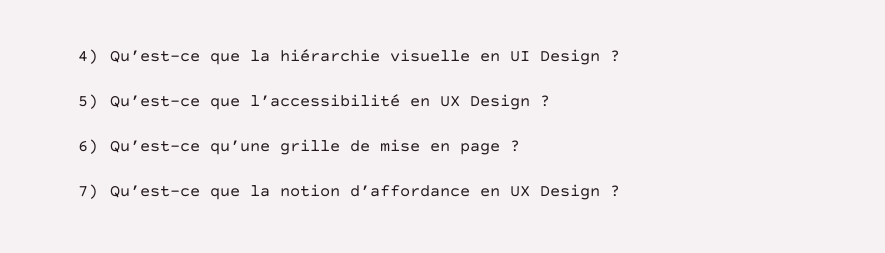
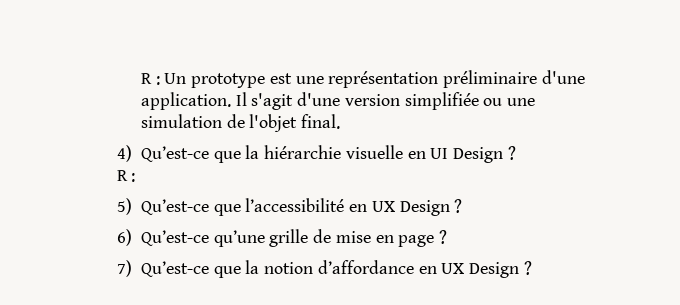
+ R : Un prototype est une représentation préliminaire d'une application. Il s'agit d'une version simplifiée ou une simulation de l'objet final.
  4) Qu’est-ce que la hiérarchie visuelle en UI Design ?
+ R :

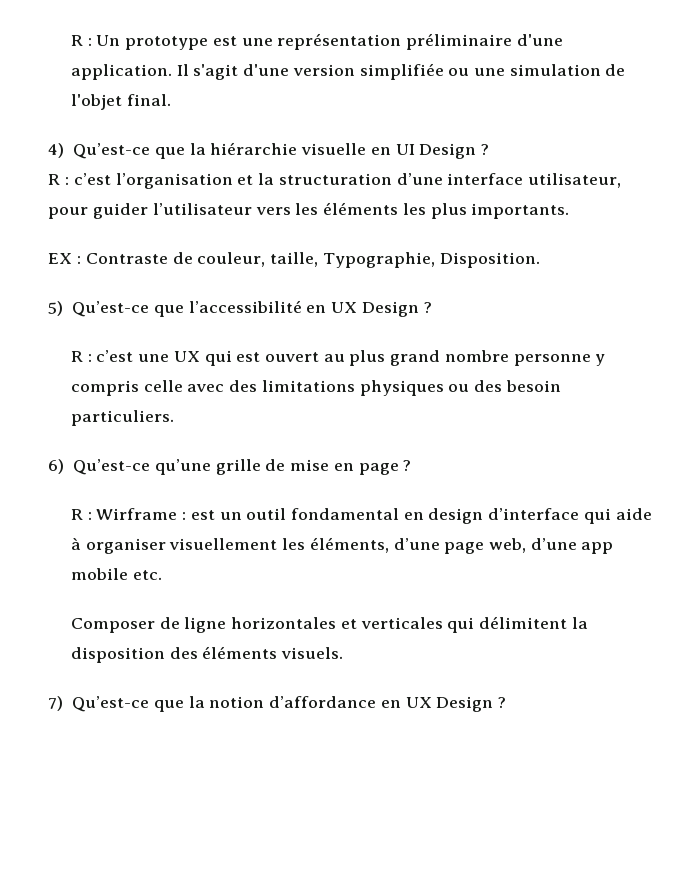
  4) Qu’est-ce que la hiérarchie visuelle en UI Design ?
- R :
+ R : c’est l’organisation et la structuration d’une interface utilisateur, pour guider l’utilisateur vers les éléments les plus importants.
+ EX : Contraste de couleur, taille, Typographie, Disposition.
+ R : c’est une UX qui est ouvert au plus grand nombre personne y compris celle avec des limitations physiques ou des besoin particuliers.
+ R : Wirframe : est un outil fondamental en design d’interface qui aide à organiser visuellement les éléments, d’une page web, d’une app mobile etc.
+ Composer de ligne horizontales et verticales qui délimitent la disposition des éléments visuels.

